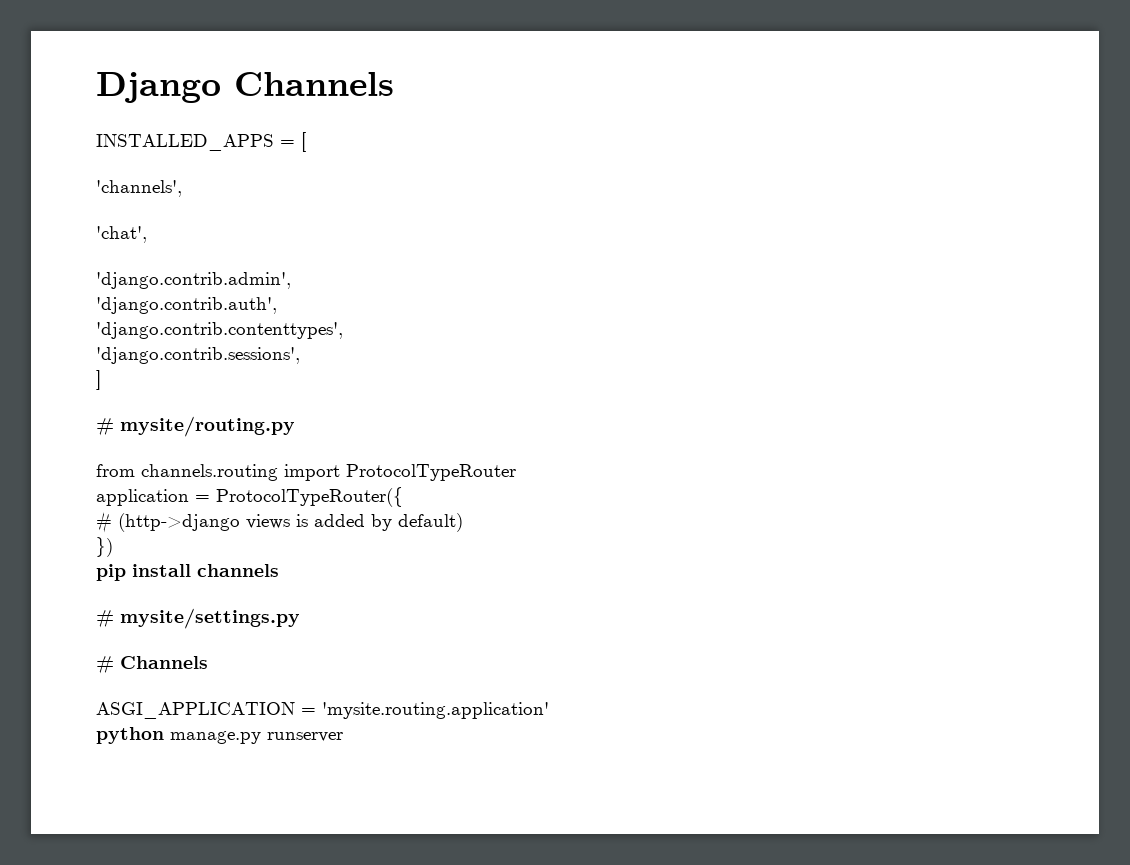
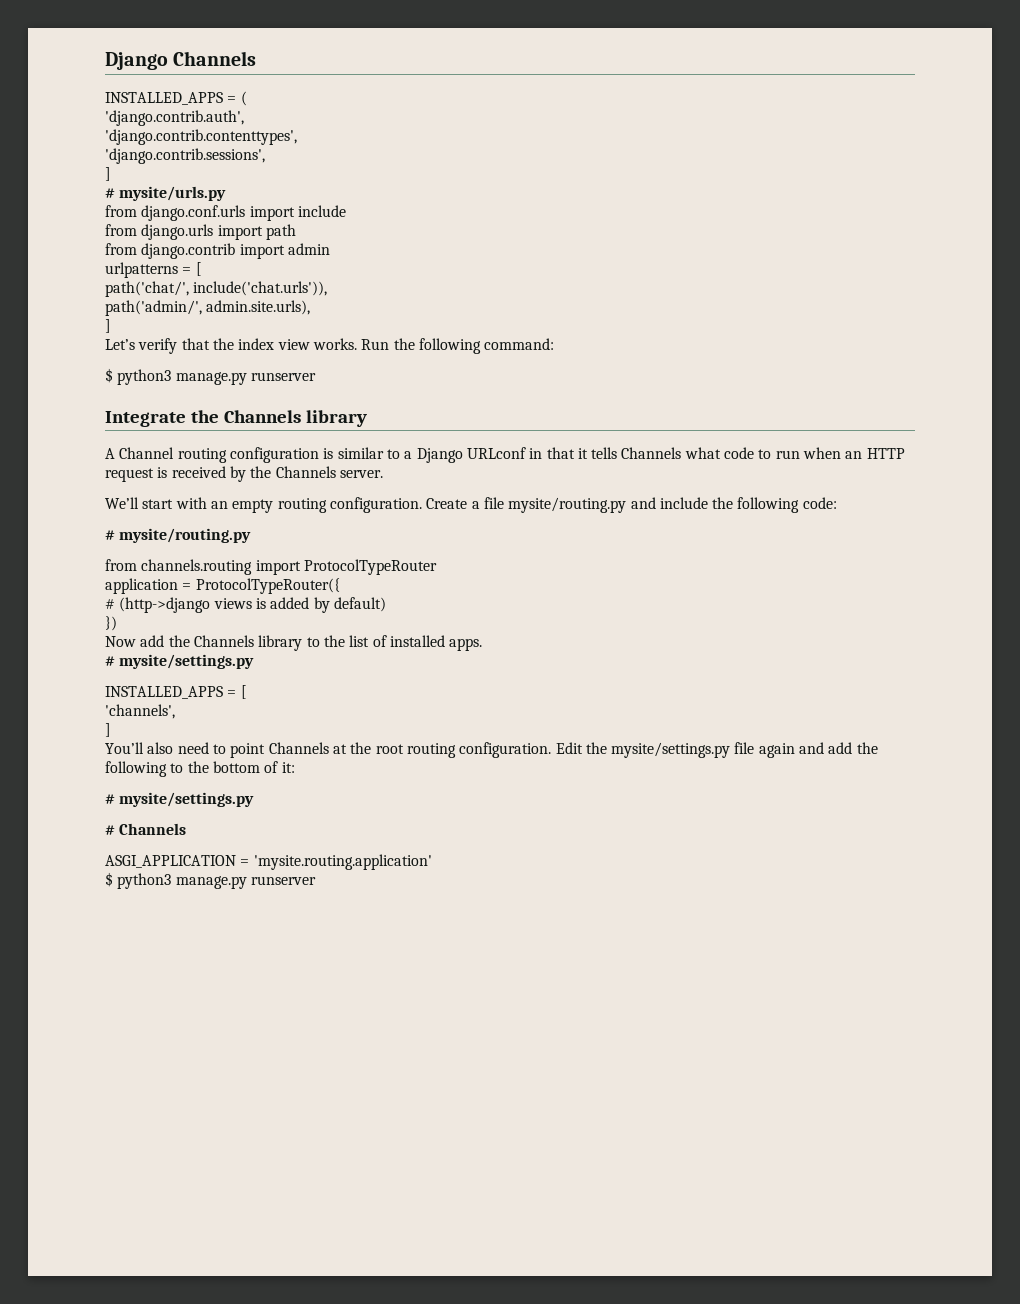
- INSTALLED_APPS = [
- 'channels',
- 'chat',
- 'django.contrib.admin',
+ INSTALLED_APPS = (
+ # mysite/urls.py
+ from django.conf.urls import include
+ from django.urls import path
+ from django.contrib import admin
+ urlpatterns = [
+ path('chat/', include('chat.urls')),
+ path('admin/', admin.site.urls),
+ ]
+ Let’s verify that the index view works. Run the following command:
+ $ python3 manage.py runserver
+ Integrate the Channels library
+ A Channel routing configuration is similar to a Django URLconf in that it tells Channels what code to run when an HTTP request is received by the Channels server.
+ We’ll start with an empty routing configuration. Create a file mysite/routing.py and include the following code:
- pip install channels
+ Now add the Channels library to the list of installed apps.
+ # mysite/settings.py
+ INSTALLED_APPS = [
+ 'channels',
+ ]
+ You’ll also need to point Channels at the root routing configuration. Edit the mysite/settings.py file again and add the following to the bottom of it:
  ASGI_APPLICATION = 'mysite.routing.application'
- python manage.py runserver
+ $ python3 manage.py runserver

